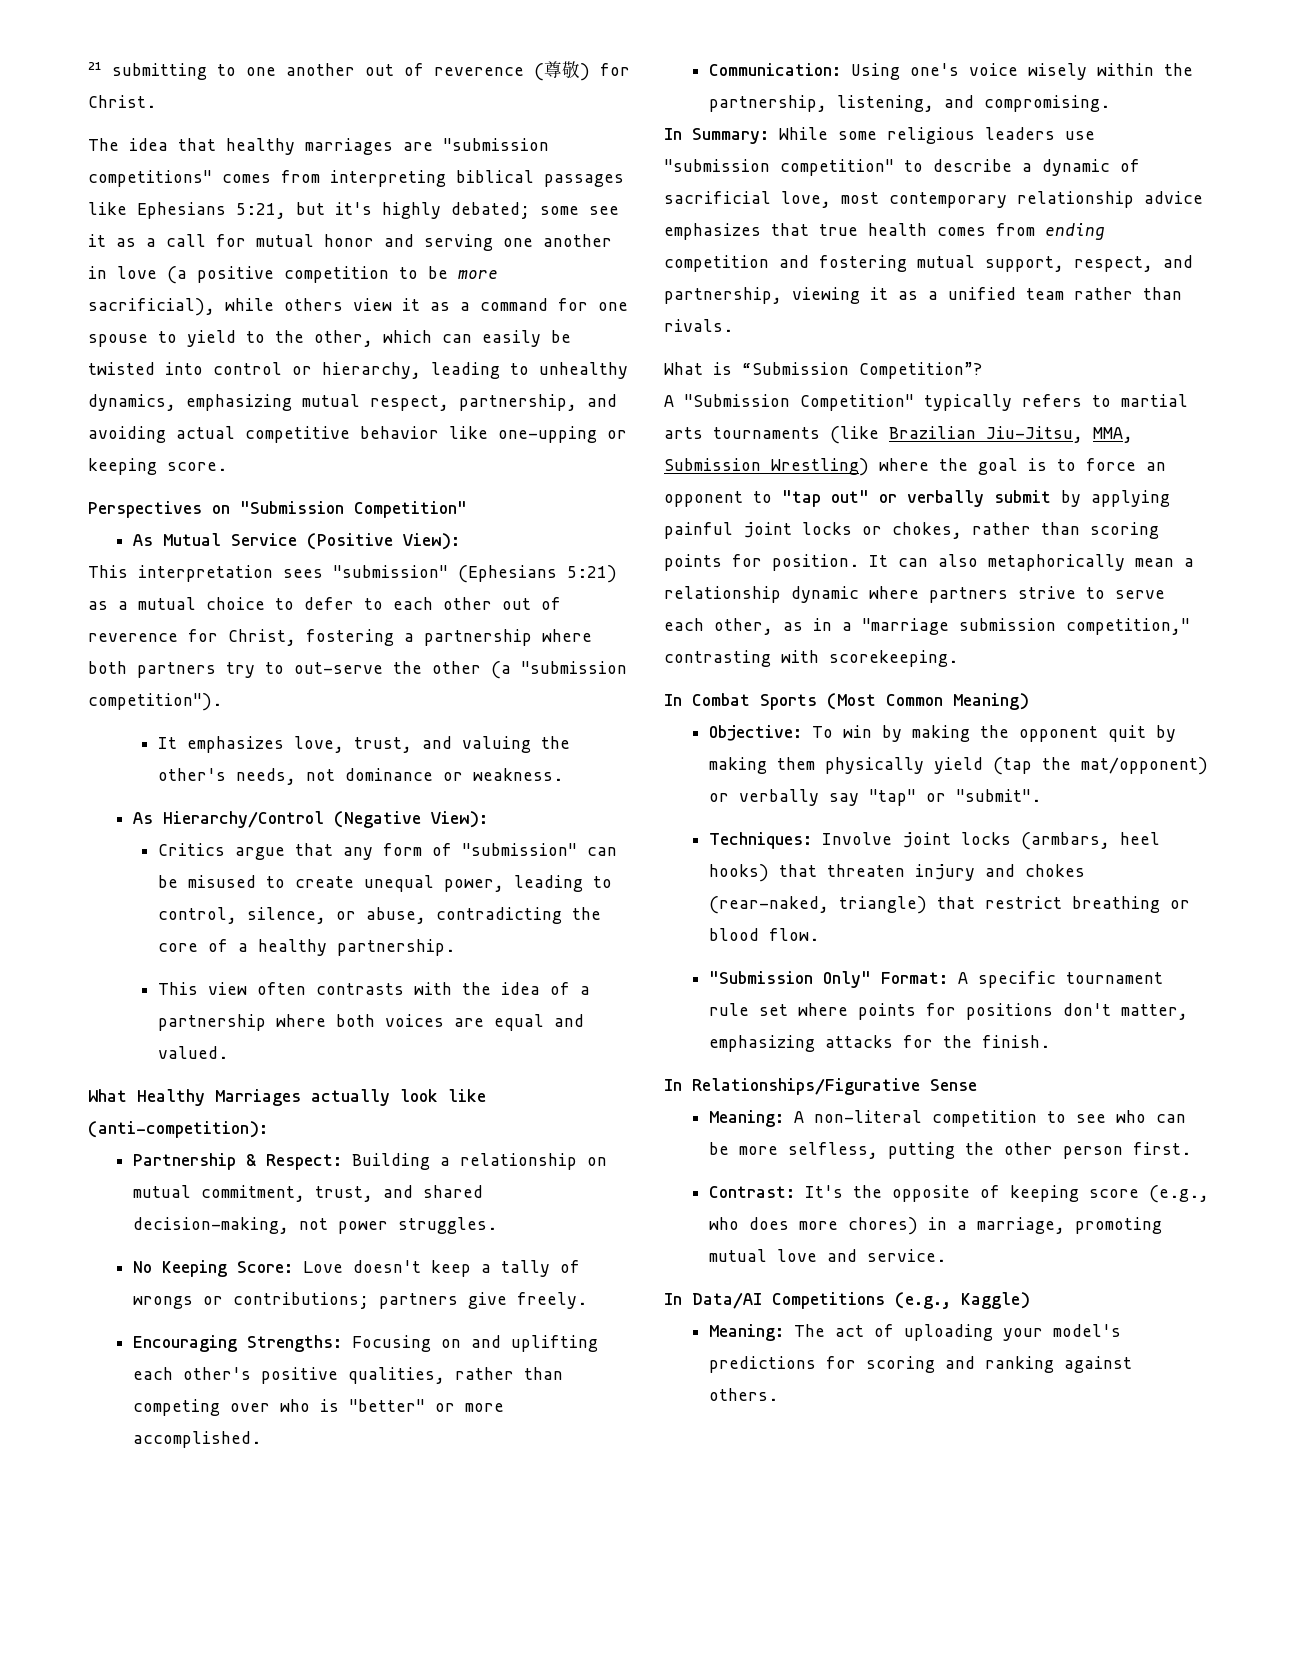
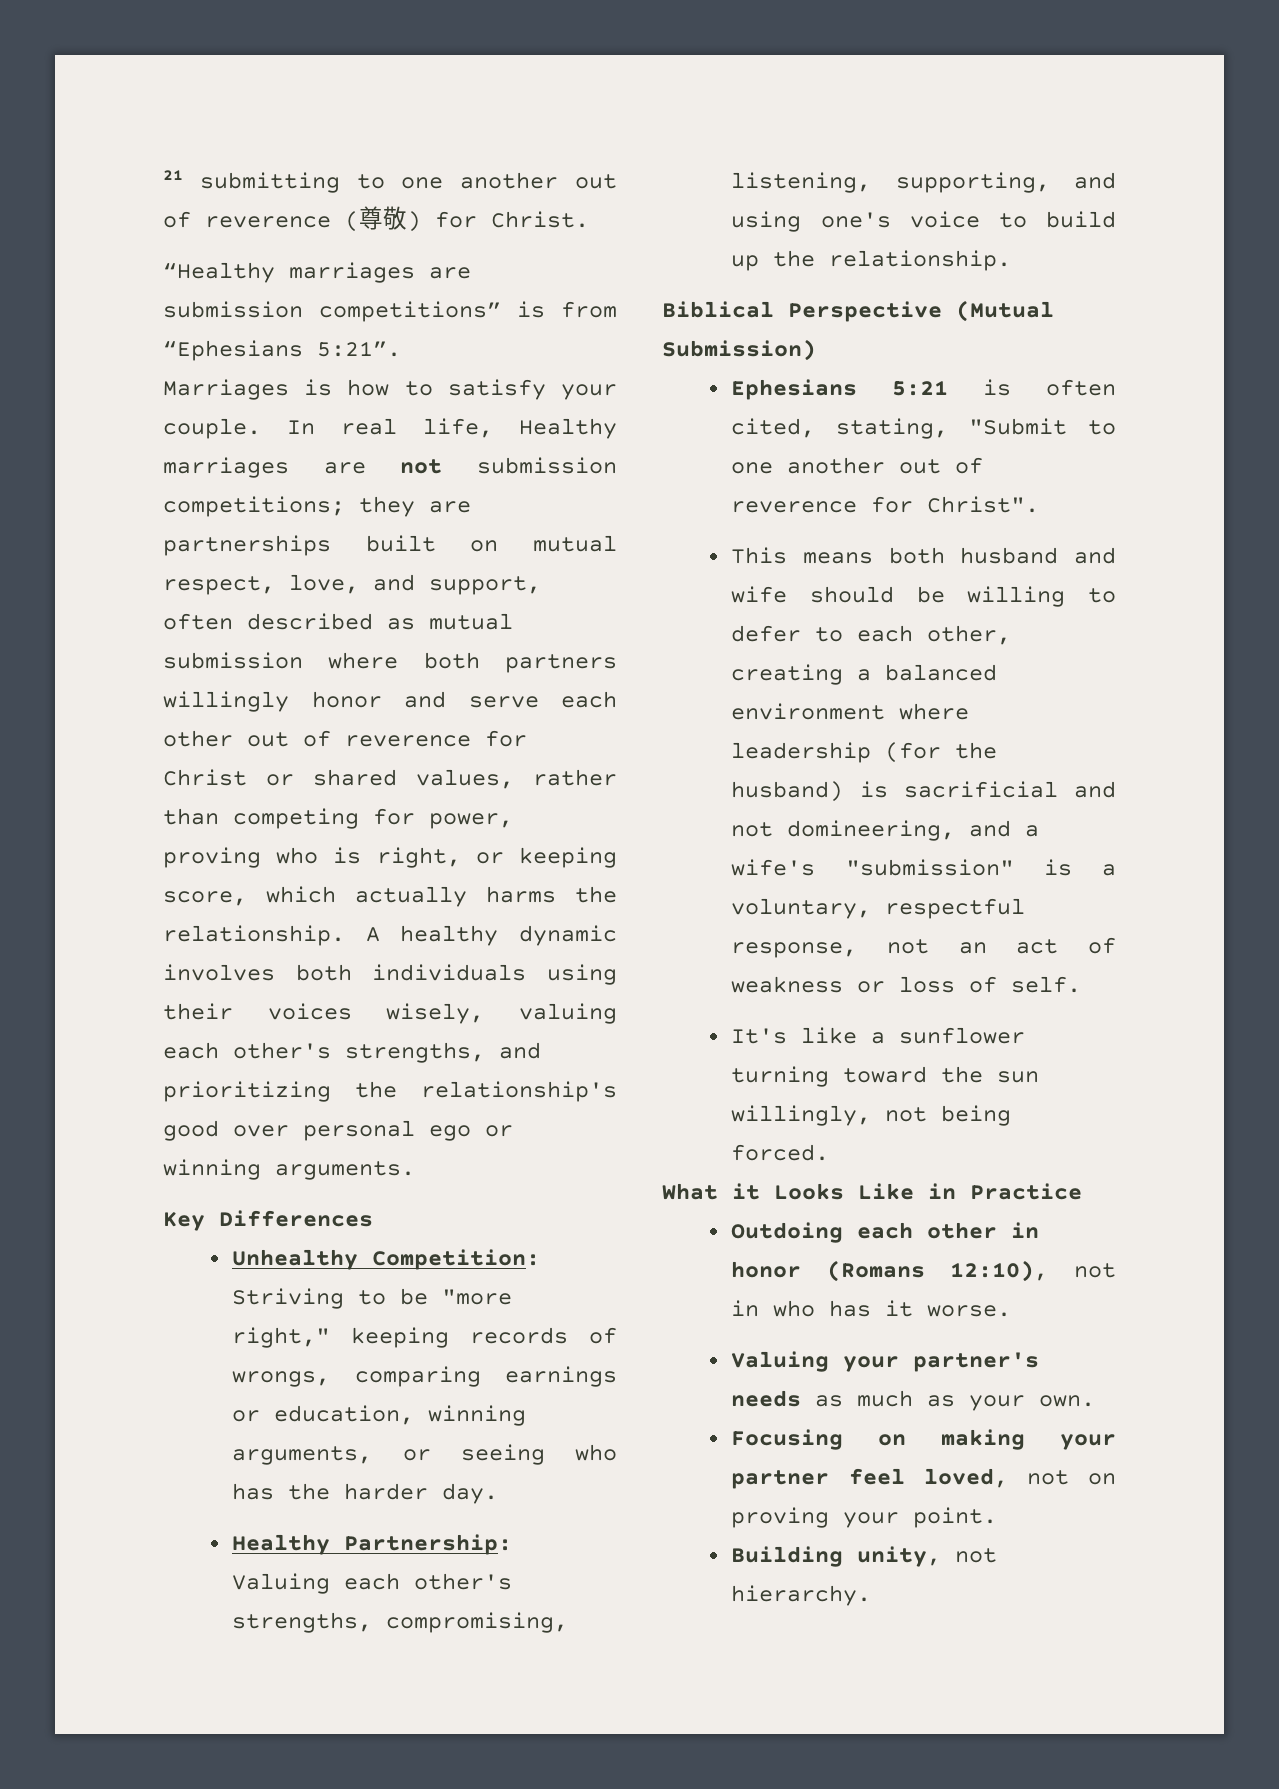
- The idea that healthy marriages are "submission competitions" comes from interpreting biblical passages like Ephesians 5:21, but it's highly debated; some see it as a call for mutual honor and serving one another in love (a positive competition to be more sacrificial), while others view it as a command for one spouse to yield to the other, which can easily be twisted into control or hierarchy, leading to unhealthy dynamics, emphasizing mutual respect, partnership, and avoiding actual competitive behavior like one-upping or keeping score.
- Perspectives on "Submission Competition"
- As Mutual Service (Positive View):
- This interpretation sees "submission" (Ephesians 5:21) as a mutual choice to defer to each other out of reverence for Christ, fostering a partnership where both partners try to out-serve the other (a "submission competition").
- It emphasizes love, trust, and valuing the other's needs, not dominance or weakness.
- As Hierarchy/Control (Negative View):
- Critics argue that any form of "submission" can be misused to create unequal power, leading to control, silence, or abuse, contradicting the core of a healthy partnership.
- This view often contrasts with the idea of a partnership where both voices are equal and valued.
- What Healthy Marriages actually look like (anti-competition):
- Partnership & Respect: Building a relationship on mutual commitment, trust, and shared decision-making, not power struggles.
- No Keeping Score: Love doesn't keep a tally of wrongs or contributions; partners give freely.
- Encouraging Strengths: Focusing on and uplifting each other's positive qualities, rather than competing over who is "better" or more accomplished.
- Communication: Using one's voice wisely within the partnership, listening, and compromising.
- In Summary: While some religious leaders use "submission competition" to describe a dynamic of sacrificial love, most contemporary relationship advice emphasizes that true health comes from ending competition and fostering mutual support, respect, and partnership, viewing it as a unified team rather than rivals.
- What is “Submission Competition”?
- A "Submission Competition" typically refers to martial arts tournaments (like Brazilian Jiu-Jitsu, MMA, Submission Wrestling) where the goal is to force an opponent to "tap out" or verbally submit by applying painful joint locks or chokes, rather than scoring points for position. It can also metaphorically mean a relationship dynamic where partners strive to serve each other, as in a "marriage submission competition," contrasting with scorekeeping.
- In Combat Sports (Most Common Meaning)
- Objective: To win by making the opponent quit by making them physically yield (tap the mat/opponent) or verbally say "tap" or "submit".
- Techniques: Involve joint locks (armbars, heel hooks) that threaten injury and chokes (rear-naked, triangle) that restrict breathing or blood flow.
- "Submission Only" Format: A specific tournament rule set where points for positions don't matter, emphasizing attacks for the finish.
- In Relationships/Figurative Sense
- Meaning: A non-literal competition to see who can be more selfless, putting the other person first.
- Contrast: It's the opposite of keeping score (e.g., who does more chores) in a marriage, promoting mutual love and service.
- In Data/AI Competitions (e.g., Kaggle)
- Meaning: The act of uploading your model's predictions for scoring and ranking against others.
+ “Healthy marriages are submission competitions” is from “Ephesians 5:21”.
+ Marriages is how to satisfy your couple. In real life, Healthy marriages are not submission competitions; they are partnerships built on mutual respect, love, and support, often described as mutual submission where both partners willingly honor and serve each other out of reverence for Christ or shared values, rather than competing for power, proving who is right, or keeping score, which actually harms the relationship. A healthy dynamic involves both individuals using their voices wisely, valuing each other's strengths, and prioritizing the relationship's good over personal ego or winning arguments.
+ Key Differences
+ Unhealthy Competition: Striving to be "more right," keeping records of wrongs, comparing earnings or education, winning arguments, or seeing who has the harder day.
+ Healthy Partnership: Valuing each other's strengths, compromising, listening, supporting, and using one's voice to build up the relationship.
+ Biblical Perspective (Mutual Submission)
+ Ephesians 5:21 is often cited, stating, "Submit to one another out of reverence for Christ".
+ This means both husband and wife should be willing to defer to each other, creating a balanced environment where leadership (for the husband) is sacrificial and not domineering, and a wife's "submission" is a voluntary, respectful response, not an act of weakness or loss of self.
+ It's like a sunflower turning toward the sun willingly, not being forced.
+ What it Looks Like in Practice
+ Outdoing each other in honor (Romans 12:10), not in who has it worse.
+ Valuing your partner's needs as much as your own.
+ Focusing on making your partner feel loved, not on proving your point.
+ Building unity, not hierarchy.

